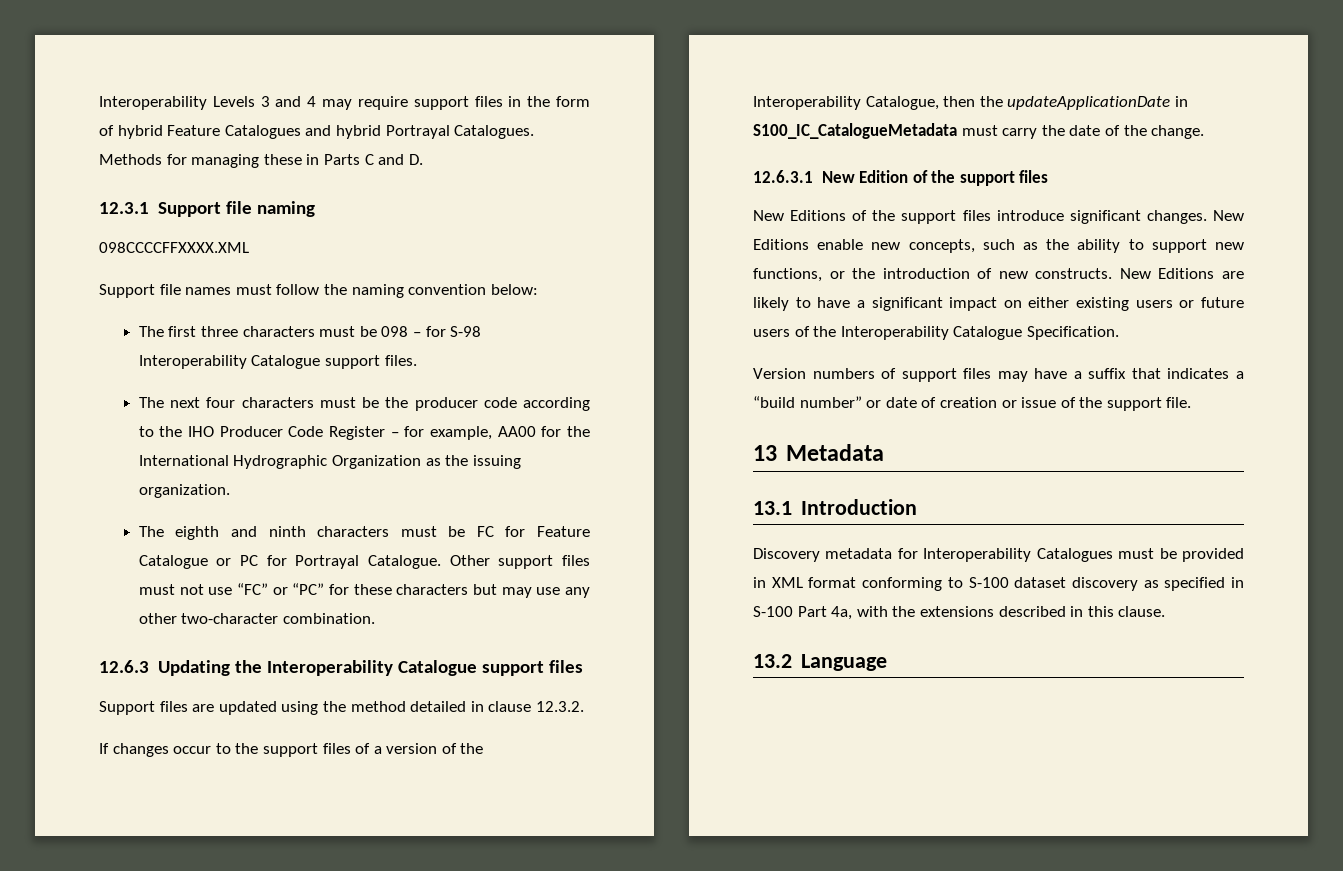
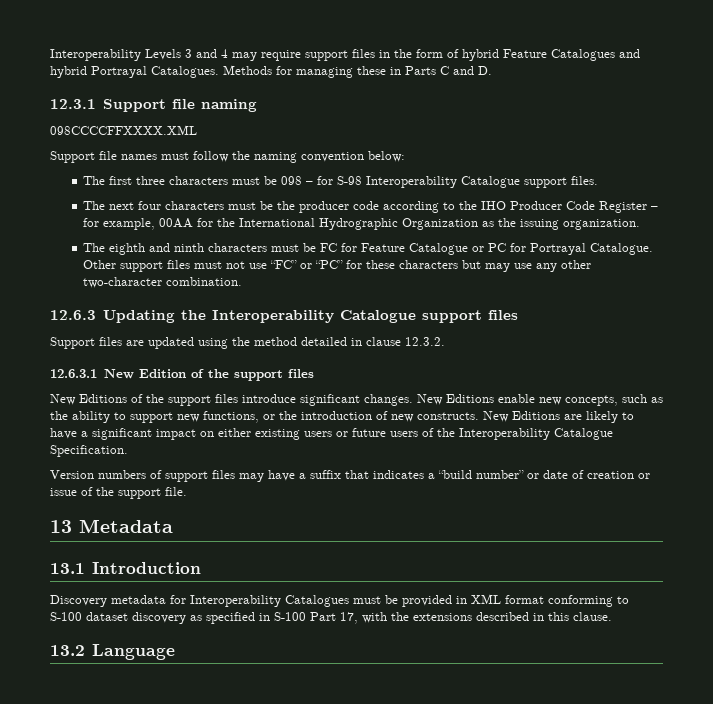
- The next four characters must be the producer code according to the IHO Producer Code Register – for example, AA00 for the International Hydrographic Organization as the issuing organization.
+ The next four characters must be the producer code according to the IHO Producer Code Register – for example, 00AA for the International Hydrographic Organization as the issuing organization.
- If changes occur to the support files of a version of the Interoperability Catalogue, then the updateApplicationDate in S100_IC_CatalogueMetadata must carry the date of the change.
- Discovery metadata for Interoperability Catalogues must be provided in XML format conforming to S-100 dataset discovery as specified in S-100 Part 4a, with the extensions described in this clause.
+ Discovery metadata for Interoperability Catalogues must be provided in XML format conforming to S-100 dataset discovery as specified in S-100 Part 17, with the extensions described in this clause.

